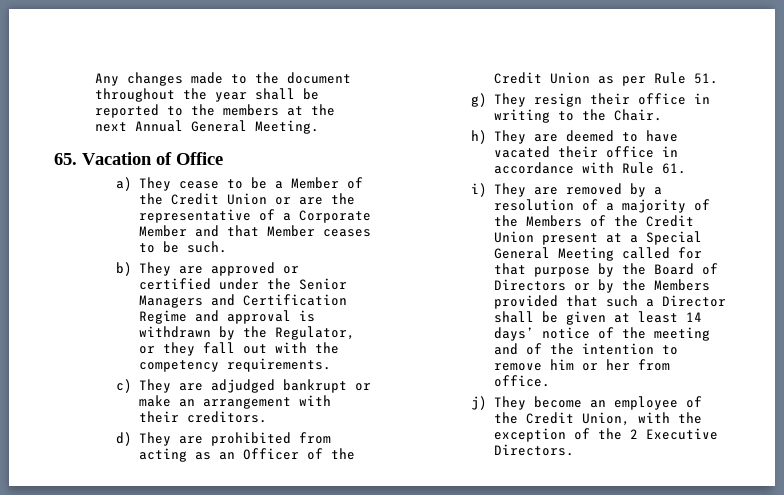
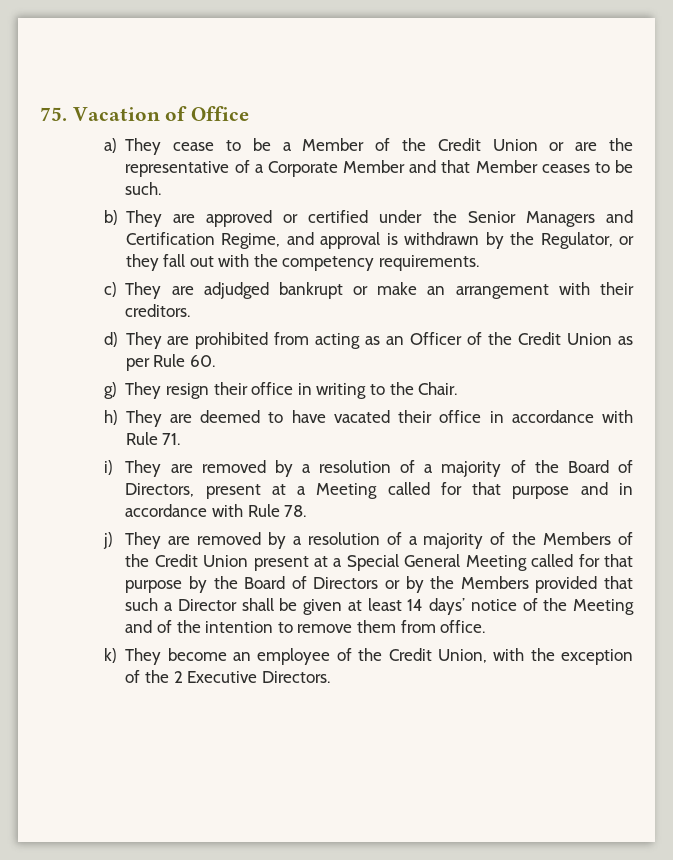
- Any changes made to the document throughout the year shall be reported to the members at the next Annual General Meeting.
- 65. Vacation of Office
+ 75. Vacation of Office
- b) They are approved or certified under the Senior Managers and Certification Regime and approval is withdrawn by the Regulator, or they fall out with the competency requirements.
+ b) They are approved or certified under the Senior Managers and Certification Regime, and approval is withdrawn by the Regulator, or they fall out with the competency requirements.
- d) They are prohibited from acting as an Officer of the Credit Union as per Rule 51.
+ d) They are prohibited from acting as an Officer of the Credit Union as per Rule 60.
- h) They are deemed to have vacated their office in accordance with Rule 61.
- i) They are removed by a resolution of a majority of the Members of the Credit Union present at a Special General Meeting called for that purpose by the Board of Directors or by the Members provided that such a Director shall be given at least 14 days’ notice of the meeting and of the intention to remove him or her from office.
+ h) They are deemed to have vacated their office in accordance with Rule 71.
+ i) They are removed by a resolution of a majority of the Board of Directors, present at a Meeting called for that purpose and in accordance with Rule 78.
+ j) They are removed by a resolution of a majority of the Members of the Credit Union present at a Special General Meeting called for that purpose by the Board of Directors or by the Members provided that such a Director shall be given at least 14 days’ notice of the Meeting and of the intention to remove them from office.
- j) They become an employee of the Credit Union, with the exception of the 2 Executive Directors.
+ k) They become an employee of the Credit Union, with the exception of the 2 Executive Directors.

